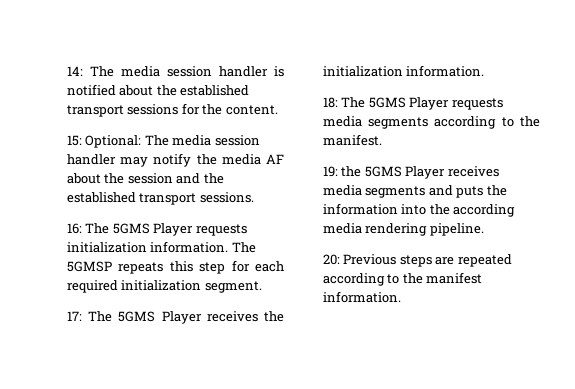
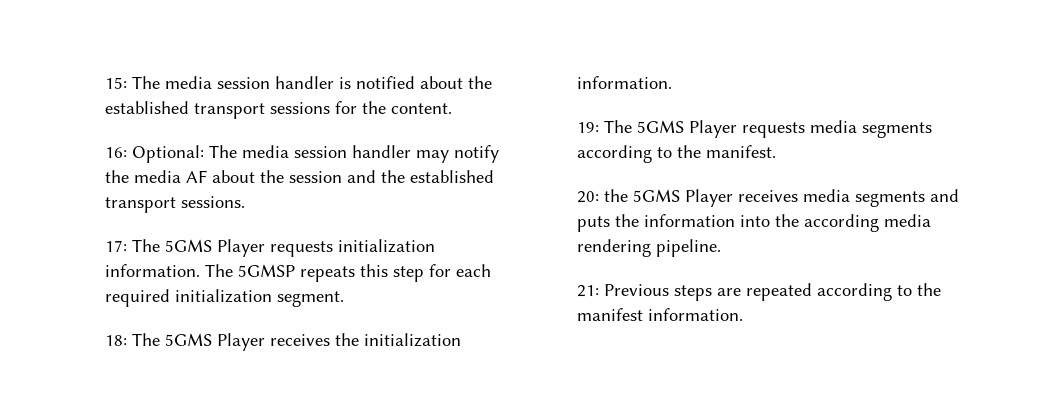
- 14: The media session handler is notified about the established transport sessions for the content.
+ 15: The media session handler is notified about the established transport sessions for the content.
- 15: Optional: The media session handler may notify the media AF about the session and the established transport sessions.
+ 16: Optional: The media session handler may notify the media AF about the session and the established transport sessions.
- 16: The 5GMS Player requests initialization information.
+ 17: The 5GMS Player requests initialization information.
- 17: The 5GMS Player receives the initialization information.
+ 18: The 5GMS Player receives the initialization information.
- 18: The 5GMS Player requests media segments according to the manifest.
+ 19: The 5GMS Player requests media segments according to the manifest.
- 19: the 5GMS Player receives media segments and puts the information into the according media rendering pipeline.
+ 20: the 5GMS Player receives media segments and puts the information into the according media rendering pipeline.
- 20: Previous steps are repeated according to the manifest information.
+ 21: Previous steps are repeated according to the manifest information.

